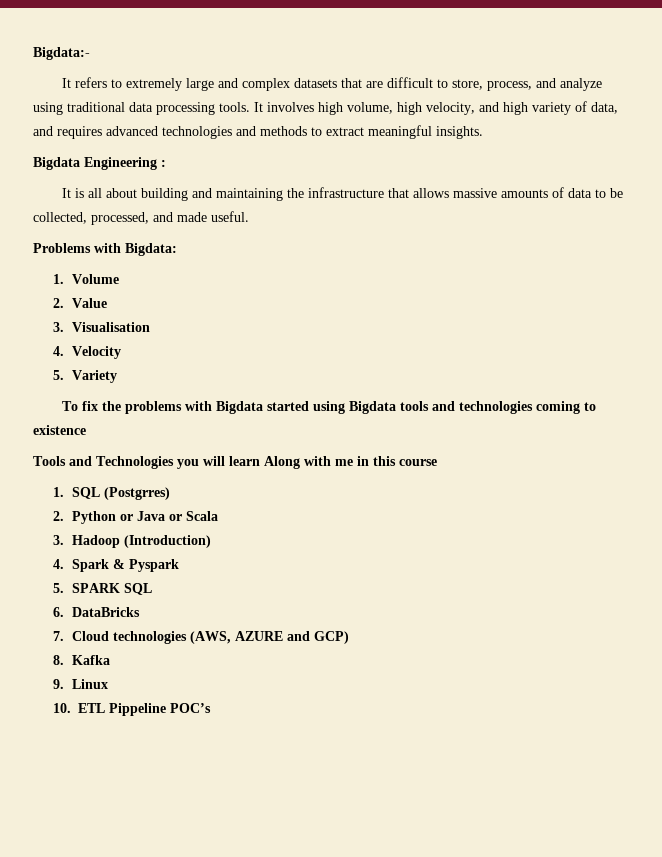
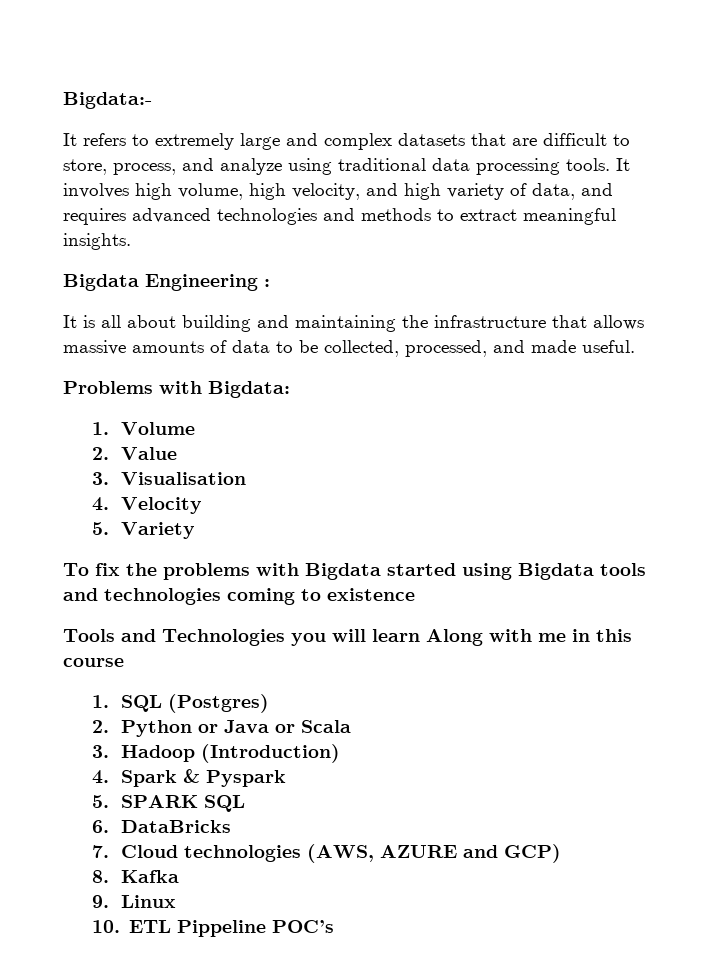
- 1. SQL (Postgrres)
+ 1. SQL (Postgres)

